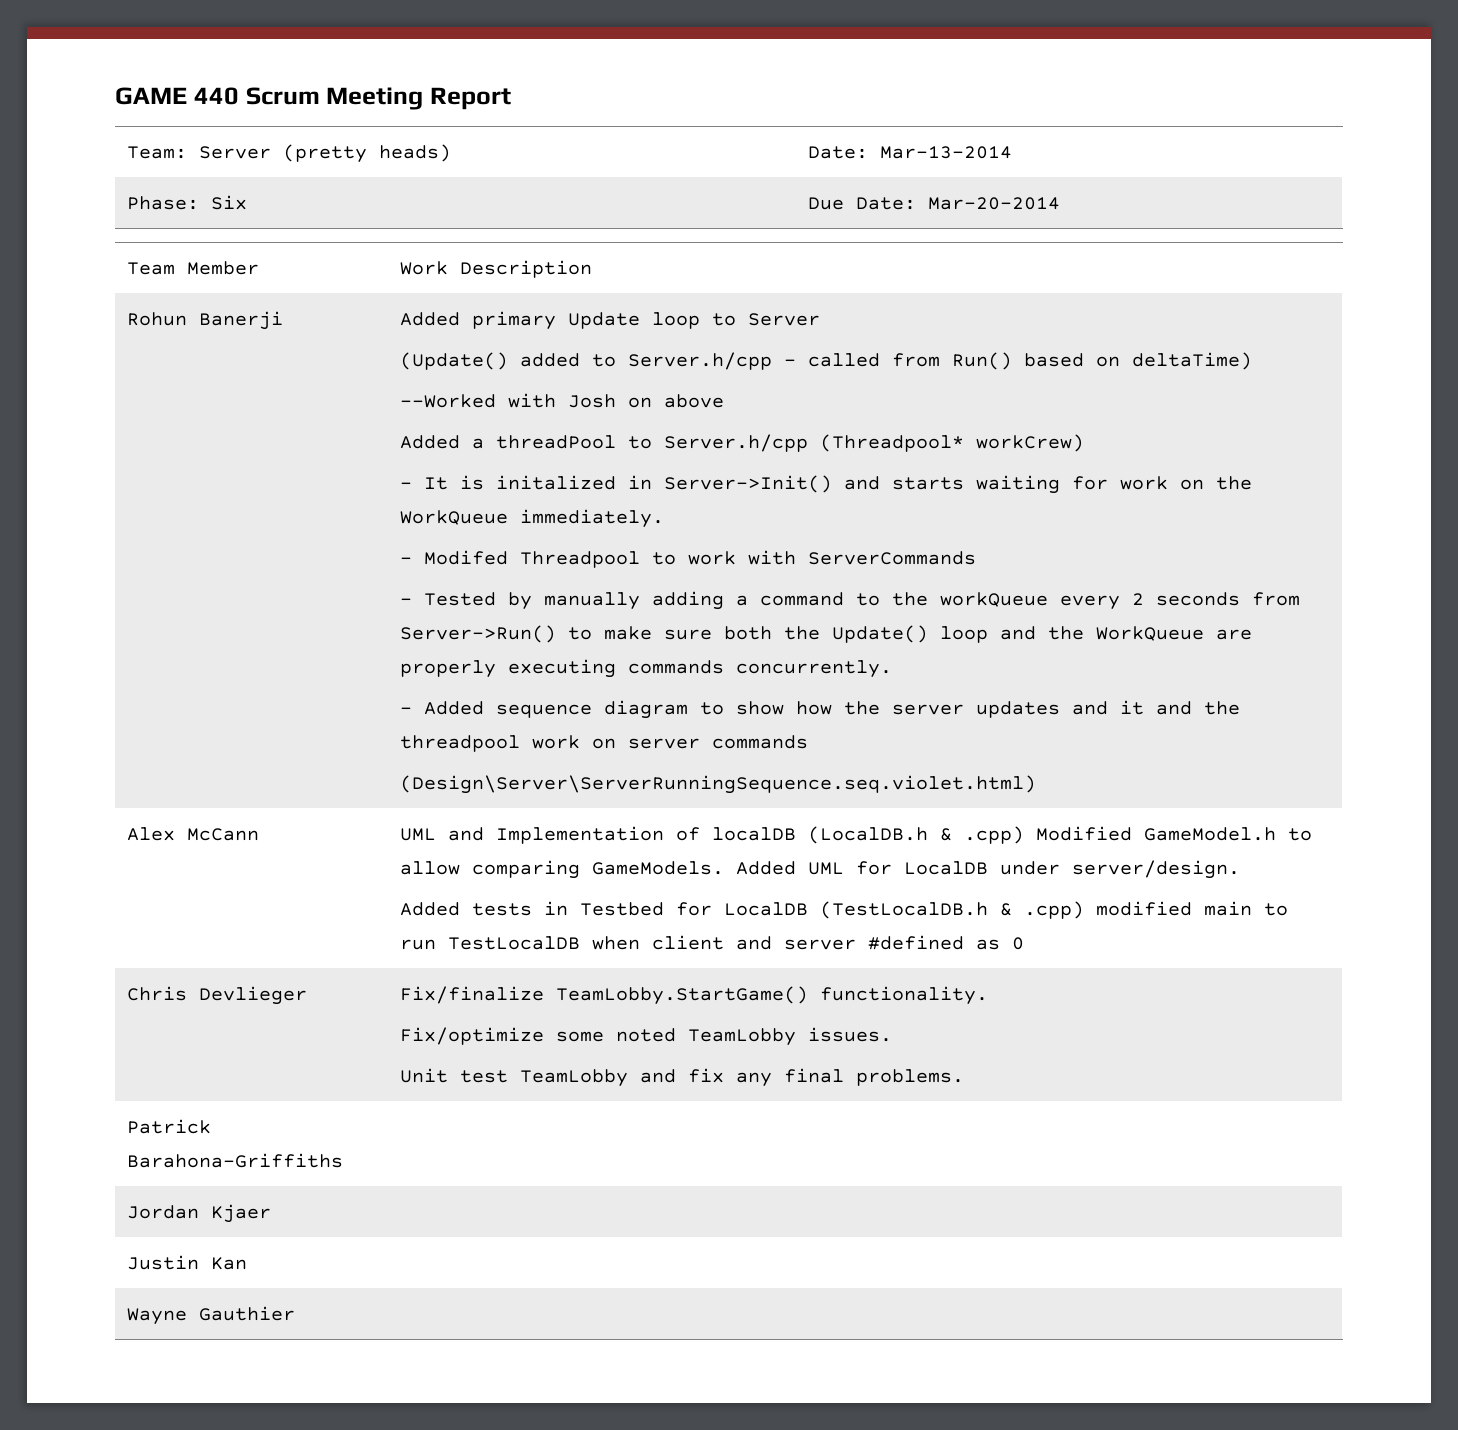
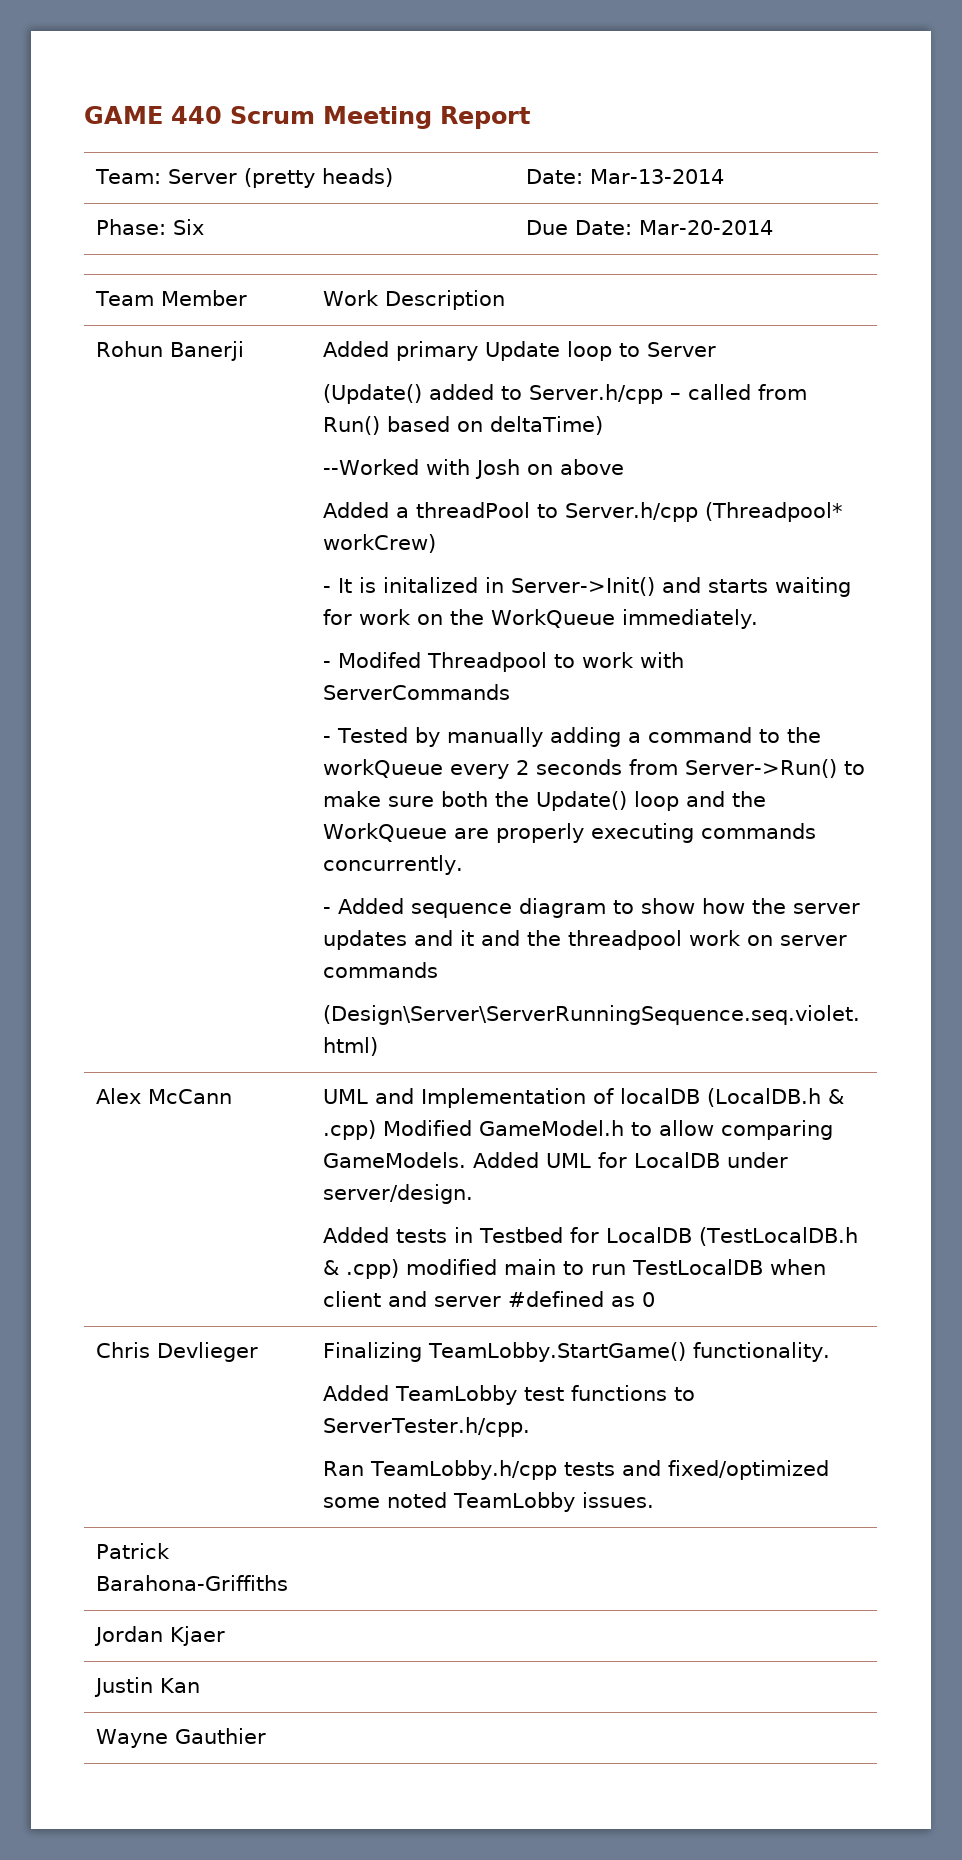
- Chris Devlieger | Fix/finalize TeamLobby.StartGame() functionality.
- Fix/optimize some noted TeamLobby issues.
- Unit test TeamLobby and fix any final problems.
+ Chris Devlieger | Finalizing TeamLobby.StartGame() functionality.
+ Added TeamLobby test functions to ServerTester.h/cpp.
+ Ran TeamLobby.h/cpp tests and fixed/optimized some noted TeamLobby issues.

